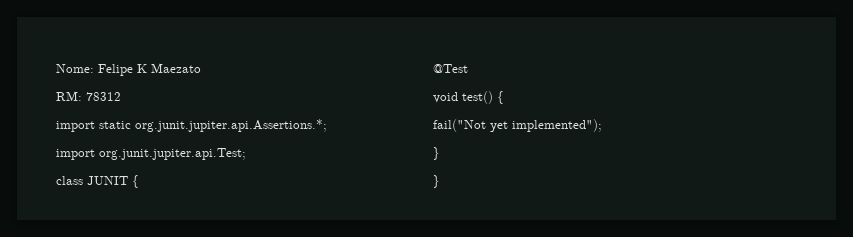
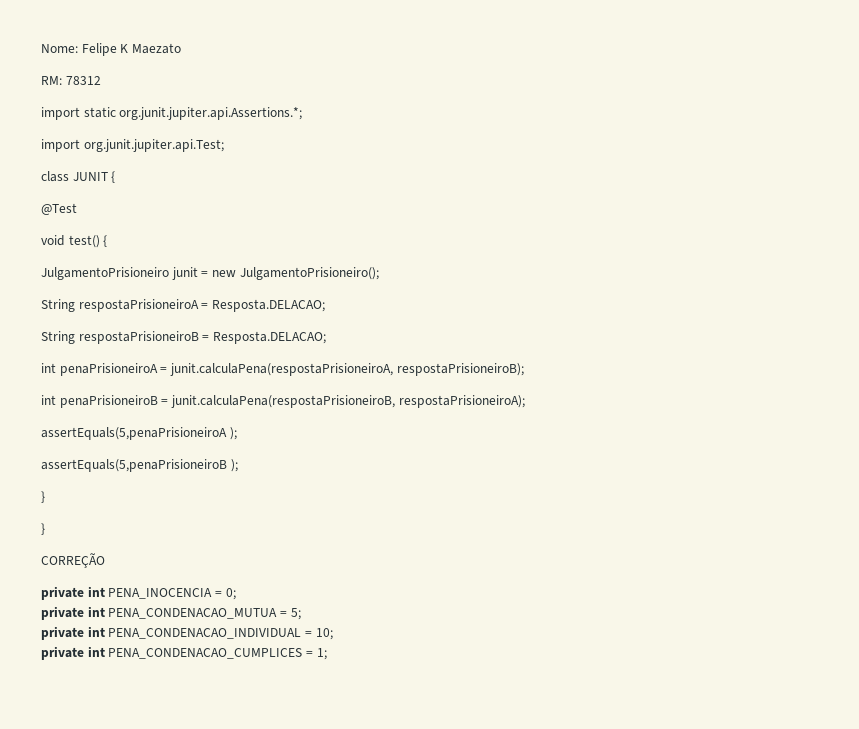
- fail("Not yet implemented");
+ JulgamentoPrisioneiro junit = new JulgamentoPrisioneiro();
+ String respostaPrisioneiroA = Resposta.DELACAO;
+ String respostaPrisioneiroB = Resposta.DELACAO;
+ int penaPrisioneiroA = junit.calculaPena(respostaPrisioneiroA, respostaPrisioneiroB);
+ int penaPrisioneiroB = junit.calculaPena(respostaPrisioneiroB, respostaPrisioneiroA);
+ assertEquals(5,penaPrisioneiroA );
+ assertEquals(5,penaPrisioneiroB );
  }
  }
+ CORREÇÃO
+ private int PENA_INOCENCIA = 0;
+ private int PENA_CONDENACAO_MUTUA = 5;
+ private int PENA_CONDENACAO_INDIVIDUAL = 10;
+ private int PENA_CONDENACAO_CUMPLICES = 1;

